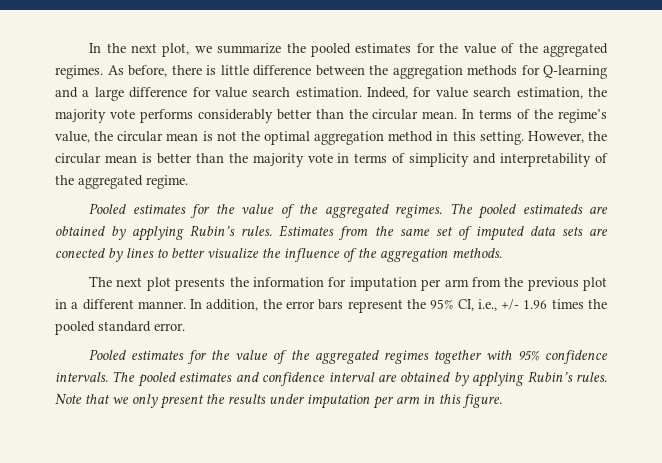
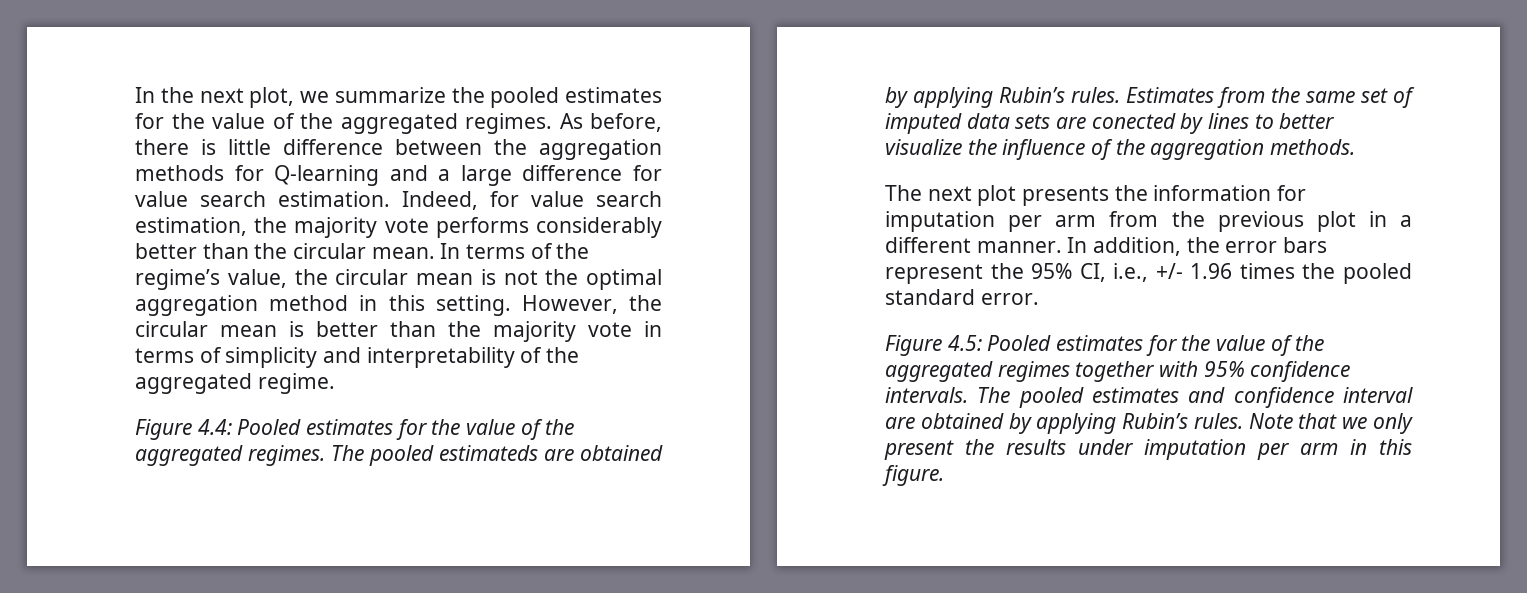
- Pooled estimates for the value of the aggregated regimes.
+ Figure 4.4: Pooled estimates for the value of the aggregated regimes.
- Pooled estimates for the value of the aggregated regimes together with 95% confidence intervals.
+ Figure 4.5: Pooled estimates for the value of the aggregated regimes together with 95% confidence intervals.

